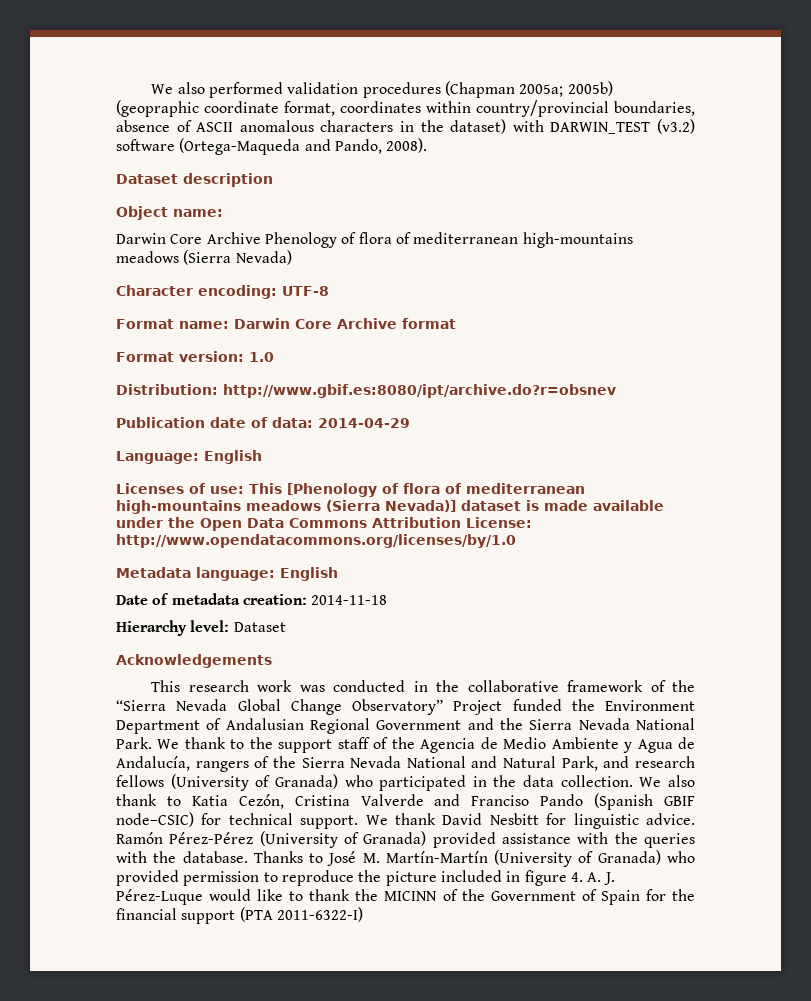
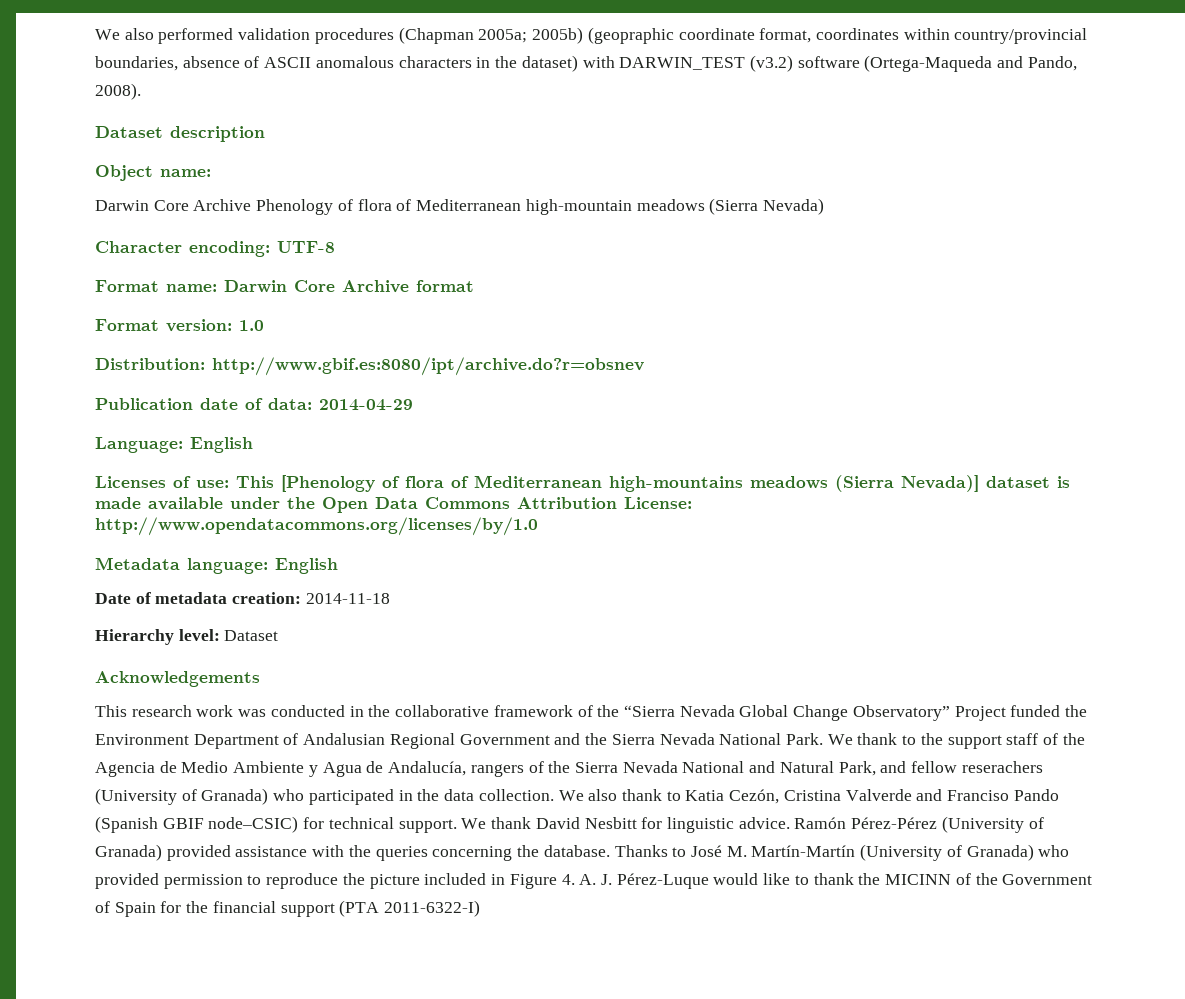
- Darwin Core Archive Phenology of flora of mediterranean high-mountains meadows (Sierra Nevada)
+ Darwin Core Archive Phenology of flora of Mediterranean high-mountain meadows (Sierra Nevada)
- Licenses of use: This [Phenology of flora of mediterranean high-mountains meadows (Sierra Nevada)] dataset is made available under the Open Data Commons Attribution License: http://www.opendatacommons.org/licenses/by/1.0
+ Licenses of use: This [Phenology of flora of Mediterranean high-mountains meadows (Sierra Nevada)] dataset is made available under the Open Data Commons Attribution License: http://www.opendatacommons.org/licenses/by/1.0
- We thank to the support staff of the Agencia de Medio Ambiente y Agua de Andalucía, rangers of the Sierra Nevada National and Natural Park, and research fellows (University of Granada) who participated in the data collection.
+ We thank to the support staff of the Agencia de Medio Ambiente y Agua de Andalucía, rangers of the Sierra Nevada National and Natural Park, and fellow reserachers (University of Granada) who participated in the data collection.
- Ramón Pérez-Pérez (University of Granada) provided assistance with the queries with the database.
+ Ramón Pérez-Pérez (University of Granada) provided assistance with the queries concerning the database.
- Thanks to José M. Martín-Martín (University of Granada) who provided permission to reproduce the picture included in figure 4. A. J. Pérez-Luque would like to thank the MICINN of the Government of Spain for the financial support (PTA 2011-6322-I)
+ Thanks to José M. Martín-Martín (University of Granada) who provided permission to reproduce the picture included in Figure 4. A. J. Pérez-Luque would like to thank the MICINN of the Government of Spain for the financial support (PTA 2011-6322-I)

